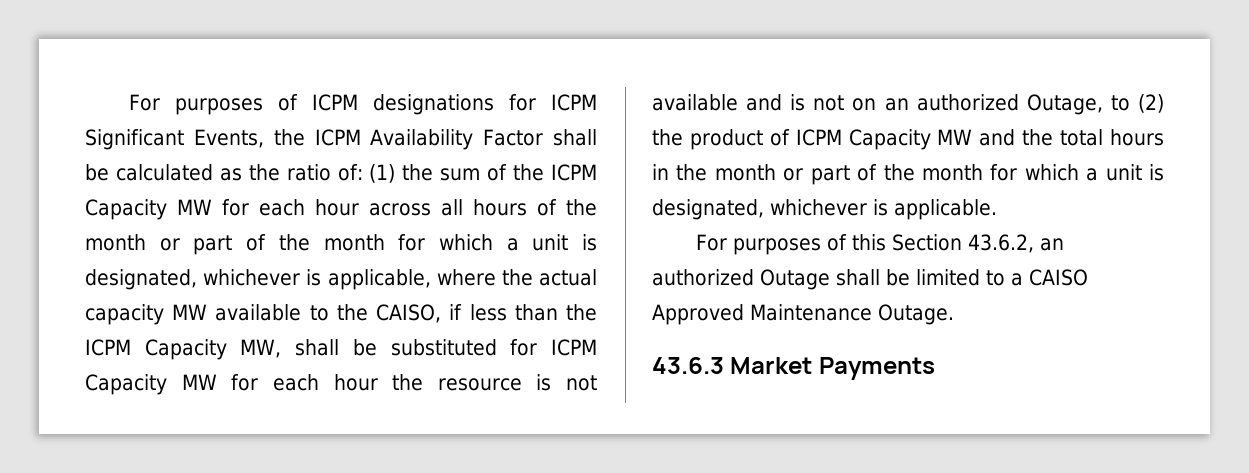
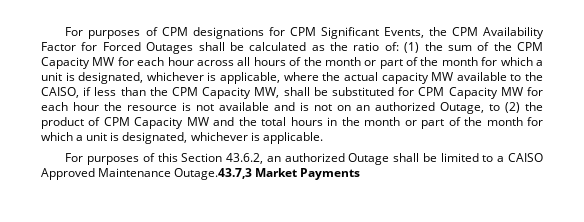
- For purposes of ICPM designations for ICPM Significant Events, the ICPM Availability Factor shall be calculated as the ratio of:
+ For purposes of CPM designations for CPM Significant Events, the CPM Availability Factor for Forced Outages shall be calculated as the ratio of:
- (1) the sum of the ICPM Capacity MW for each hour across all hours of the month or part of the month for which a unit is designated, whichever is applicable, where the actual capacity MW available to the CAISO, if less than the ICPM Capacity MW, shall be substituted for ICPM Capacity MW for each hour the resource is not available and is not on an authorized Outage, to (2) the product of ICPM Capacity MW and the total hours in the month or part of the month for which a unit is designated, whichever is applicable.
+ (1) the sum of the CPM Capacity MW for each hour across all hours of the month or part of the month for which a unit is designated, whichever is applicable, where the actual capacity MW available to the CAISO, if less than the CPM Capacity MW, shall be substituted for CPM Capacity MW for each hour the resource is not available and is not on an authorized Outage, to (2) the product of CPM Capacity MW and the total hours in the month or part of the month for which a unit is designated, whichever is applicable.
- For purposes of this Section 43.6.2, an authorized Outage shall be limited to a CAISO Approved Maintenance Outage.
- 43.6.3 Market Payments
+ For purposes of this Section 43.6.2, an authorized Outage shall be limited to a CAISO Approved Maintenance Outage.43.7,3 Market Payments

